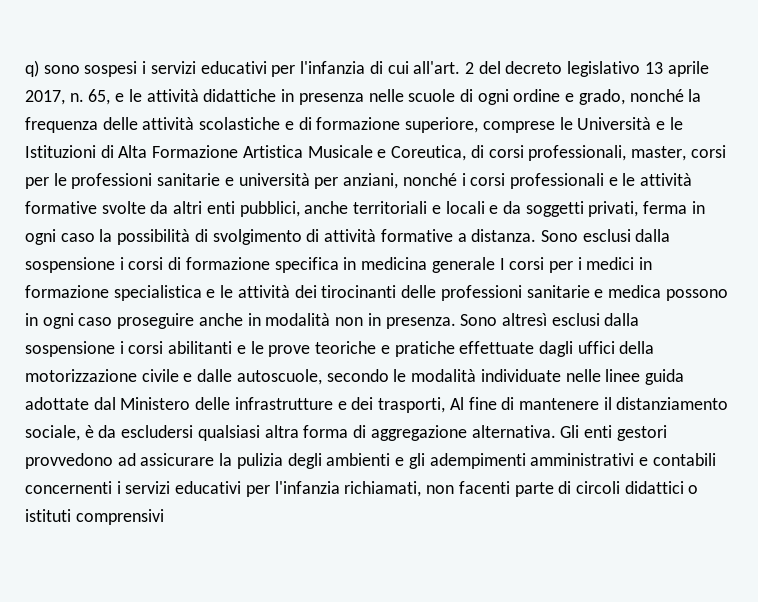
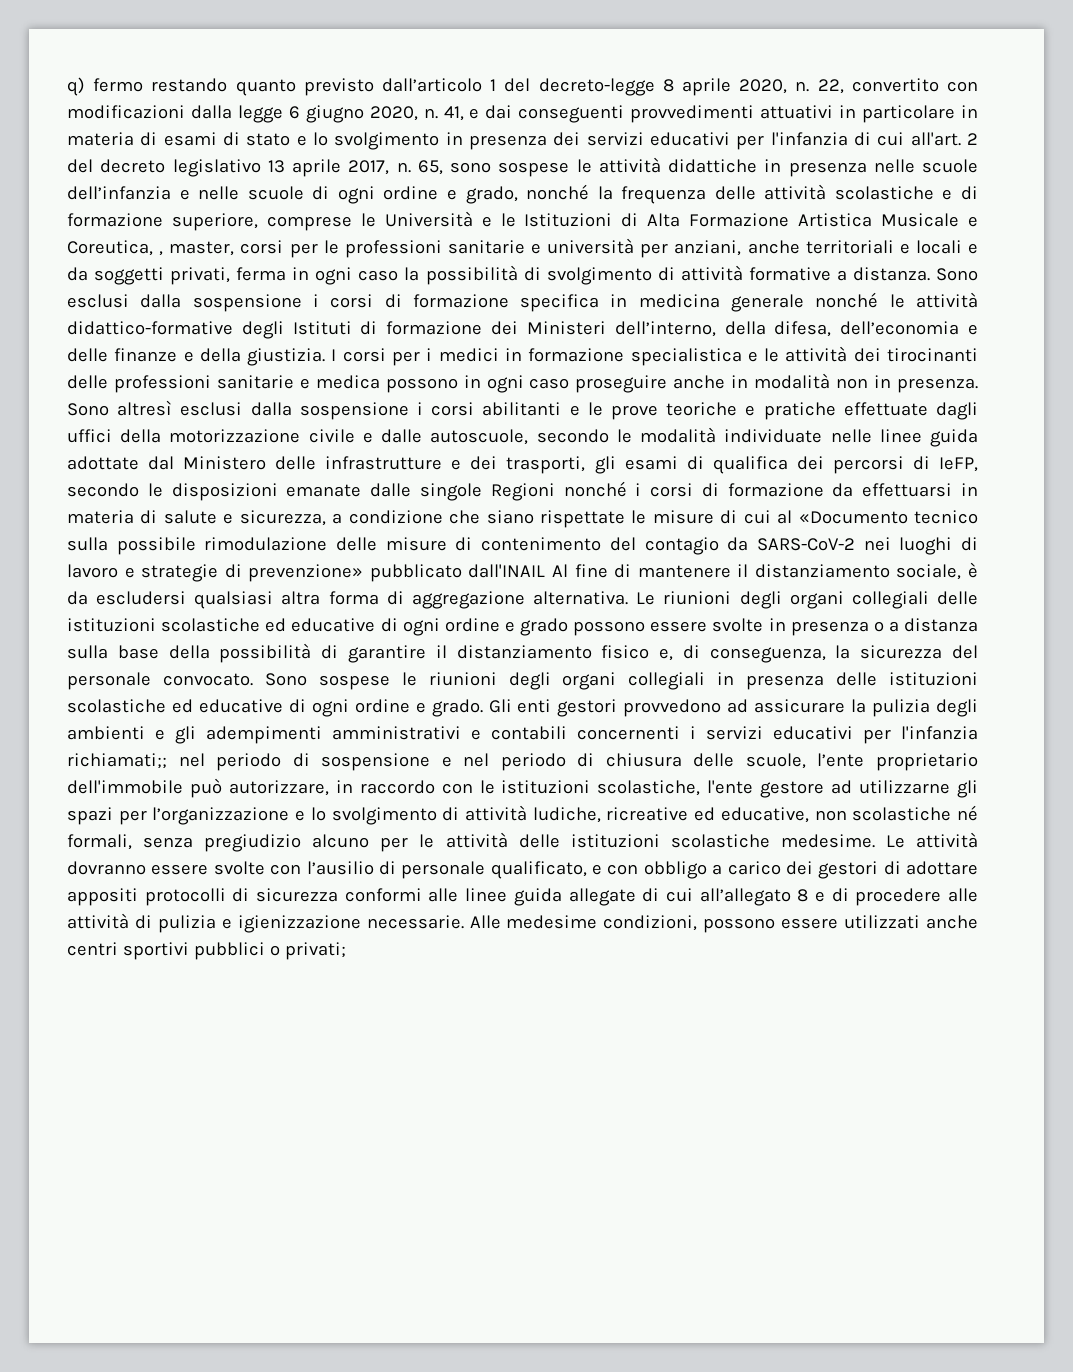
- q) sono sospesi i servizi educativi per l'infanzia di cui all'art.
+ q) fermo restando quanto previsto dall’articolo 1 del decreto-legge 8 aprile 2020, n. 22, convertito con modificazioni dalla legge 6 giugno 2020, n. 41, e dai conseguenti provvedimenti attuativi in particolare in materia di esami di stato e lo svolgimento in presenza dei servizi educativi per l'infanzia di cui all'art.
- 65, e le attività didattiche in presenza nelle scuole di ogni ordine e grado, nonché la frequenza delle attività scolastiche e di formazione superiore, comprese le Università e le Istituzioni di Alta Formazione Artistica Musicale e Coreutica, di corsi professionali, master, corsi per le professioni sanitarie e università per anziani, nonché i corsi professionali e le attività formative svolte da altri enti pubblici, anche territoriali e locali e da soggetti privati, ferma in ogni caso la possibilità di svolgimento di attività formative a distanza.
+ 65, sono sospese le attività didattiche in presenza nelle scuole dell’infanzia e nelle scuole di ogni ordine e grado, nonché la frequenza delle attività scolastiche e di formazione superiore, comprese le Università e le Istituzioni di Alta Formazione Artistica Musicale e Coreutica, , master, corsi per le professioni sanitarie e università per anziani, anche territoriali e locali e da soggetti privati, ferma in ogni caso la possibilità di svolgimento di attività formative a distanza.
- Sono esclusi dalla sospensione i corsi di formazione specifica in medicina generale I corsi per i medici in formazione specialistica e le attività dei tirocinanti delle professioni sanitarie e medica possono in ogni caso proseguire anche in modalità non in presenza.
+ Sono esclusi dalla sospensione i corsi di formazione specifica in medicina generale nonché le attività didattico-formative degli Istituti di formazione dei Ministeri dell’interno, della difesa, dell’economia e delle finanze e della giustizia. I corsi per i medici in formazione specialistica e le attività dei tirocinanti delle professioni sanitarie e medica possono in ogni caso proseguire anche in modalità non in presenza.
- Sono altresì esclusi dalla sospensione i corsi abilitanti e le prove teoriche e pratiche effettuate dagli uffici della motorizzazione civile e dalle autoscuole, secondo le modalità individuate nelle linee guida adottate dal Ministero delle infrastrutture e dei trasporti, Al fine di mantenere il distanziamento sociale, è da escludersi qualsiasi altra forma di aggregazione alternativa.
+ Sono altresì esclusi dalla sospensione i corsi abilitanti e le prove teoriche e pratiche effettuate dagli uffici della motorizzazione civile e dalle autoscuole, secondo le modalità individuate nelle linee guida adottate dal Ministero delle infrastrutture e dei trasporti, gli esami di qualifica dei percorsi di IeFP, secondo le disposizioni emanate dalle singole Regioni nonché i corsi di formazione da effettuarsi in materia di salute e sicurezza, a condizione che siano rispettate le misure di cui al «Documento tecnico sulla possibile rimodulazione delle misure di contenimento del contagio da SARS-CoV-2 nei luoghi di lavoro e strategie di prevenzione» pubblicato dall'INAIL Al fine di mantenere il distanziamento sociale, è da escludersi qualsiasi altra forma di aggregazione alternativa.
+ Le riunioni degli organi collegiali delle istituzioni scolastiche ed educative di ogni ordine e grado possono essere svolte in presenza o a distanza sulla base della possibilità di garantire il distanziamento fisico e, di conseguenza, la sicurezza del personale convocato. Sono sospese le riunioni degli organi collegiali in presenza delle istituzioni scolastiche ed educative di ogni ordine e grado.
- Gli enti gestori provvedono ad assicurare la pulizia degli ambienti e gli adempimenti amministrativi e contabili concernenti i servizi educativi per l'infanzia richiamati, non facenti parte di circoli didattici o istituti comprensivi
+ Gli enti gestori provvedono ad assicurare la pulizia degli ambienti e gli adempimenti amministrativi e contabili concernenti i servizi educativi per l'infanzia richiamati;; nel periodo di sospensione e nel periodo di chiusura delle scuole, l’ente proprietario dell'immobile può autorizzare, in raccordo con le istituzioni scolastiche, l'ente gestore ad utilizzarne gli spazi per l’organizzazione e lo svolgimento di attività ludiche, ricreative ed educative, non scolastiche né formali, senza pregiudizio alcuno per le attività delle istituzioni scolastiche medesime. Le attività dovranno essere svolte con l’ausilio di personale qualificato, e con obbligo a carico dei gestori di adottare appositi protocolli di sicurezza conformi alle linee guida allegate di cui all’allegato 8 e di procedere alle attività di pulizia e igienizzazione necessarie. Alle medesime condizioni, possono essere utilizzati anche centri sportivi pubblici o privati;

